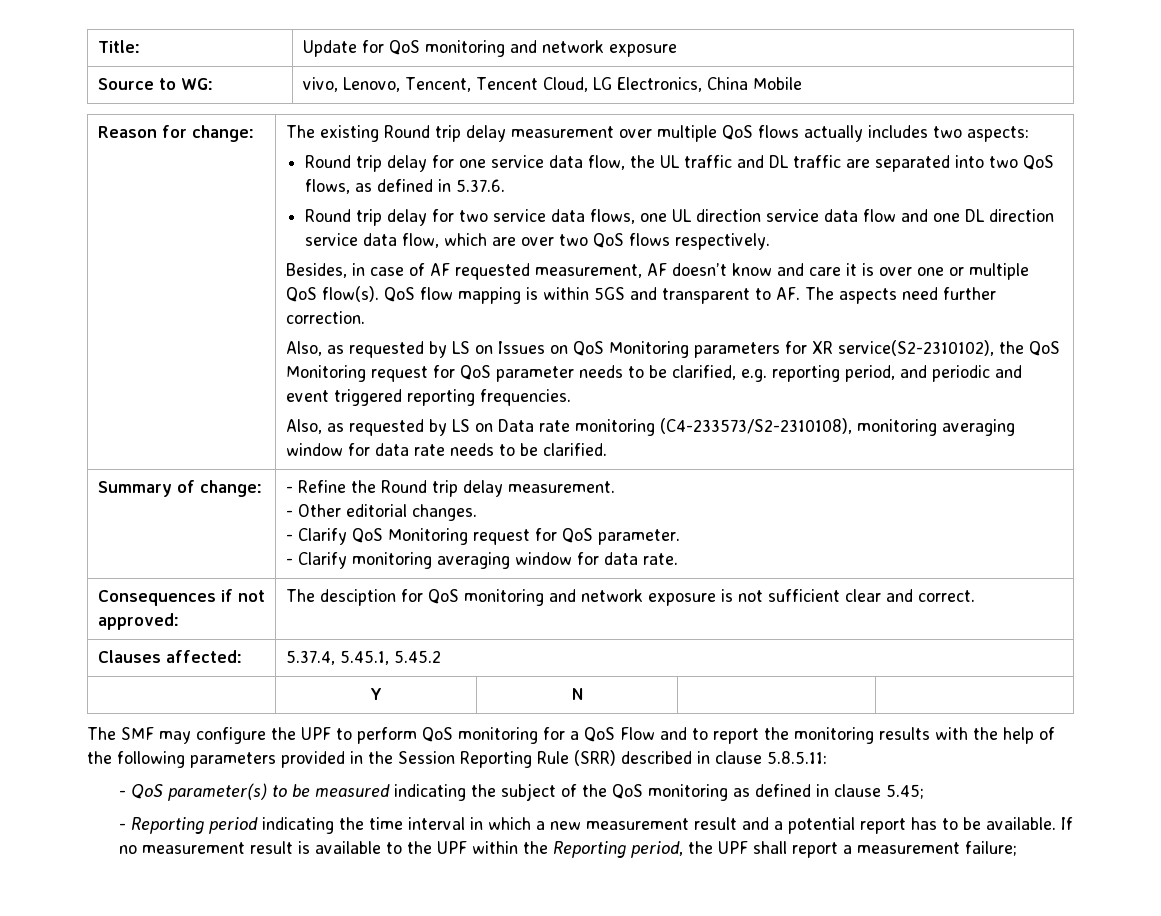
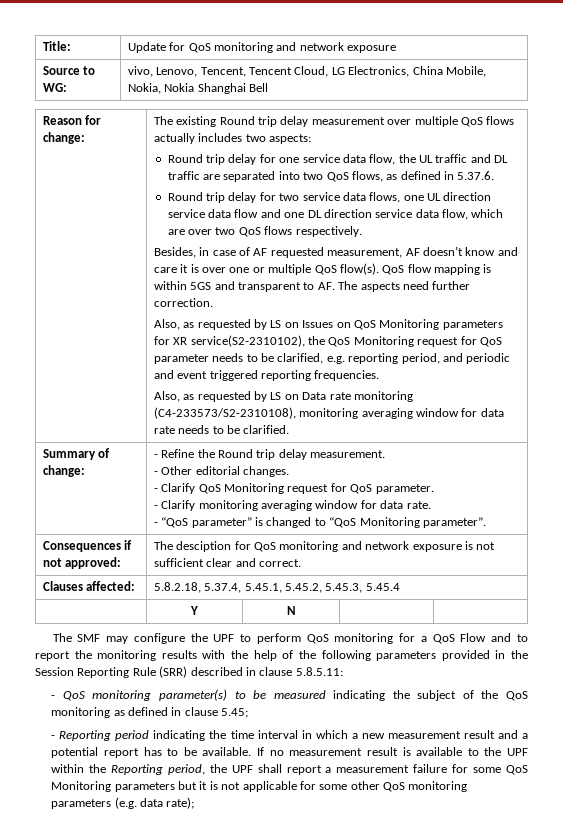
- Source to WG: | vivo, Lenovo, Tencent, Tencent Cloud, LG Electronics, China Mobile
+ Source to WG: | vivo, Lenovo, Tencent, Tencent Cloud, LG Electronics, China Mobile, Nokia, Nokia Shanghai Bell
  Summary of change: | - Refine the Round trip delay measurement.
  - Other editorial changes.
  - Clarify QoS Monitoring request for QoS parameter.
  - Clarify monitoring averaging window for data rate.
+ - “QoS parameter” is changed to “QoS Monitoring parameter”.
- Clauses affected: | 5.37.4, 5.45.1, 5.45.2
+ Clauses affected: | 5.8.2.18, 5.37.4, 5.45.1, 5.45.2, 5.45.3, 5.45.4
- - QoS parameter(s) to be measured indicating the subject of the QoS monitoring as defined in clause 5.45;
+ - QoS monitoring parameter(s) to be measured indicating the subject of the QoS monitoring as defined in clause 5.45;
- If no measurement result is available to the UPF within the Reporting period, the UPF shall report a measurement failure;
+ If no measurement result is available to the UPF within the Reporting period, the UPF shall report a measurement failure for some QoS Monitoring parameters but it is not applicable for some other QoS monitoring parameters (e.g. data rate);

